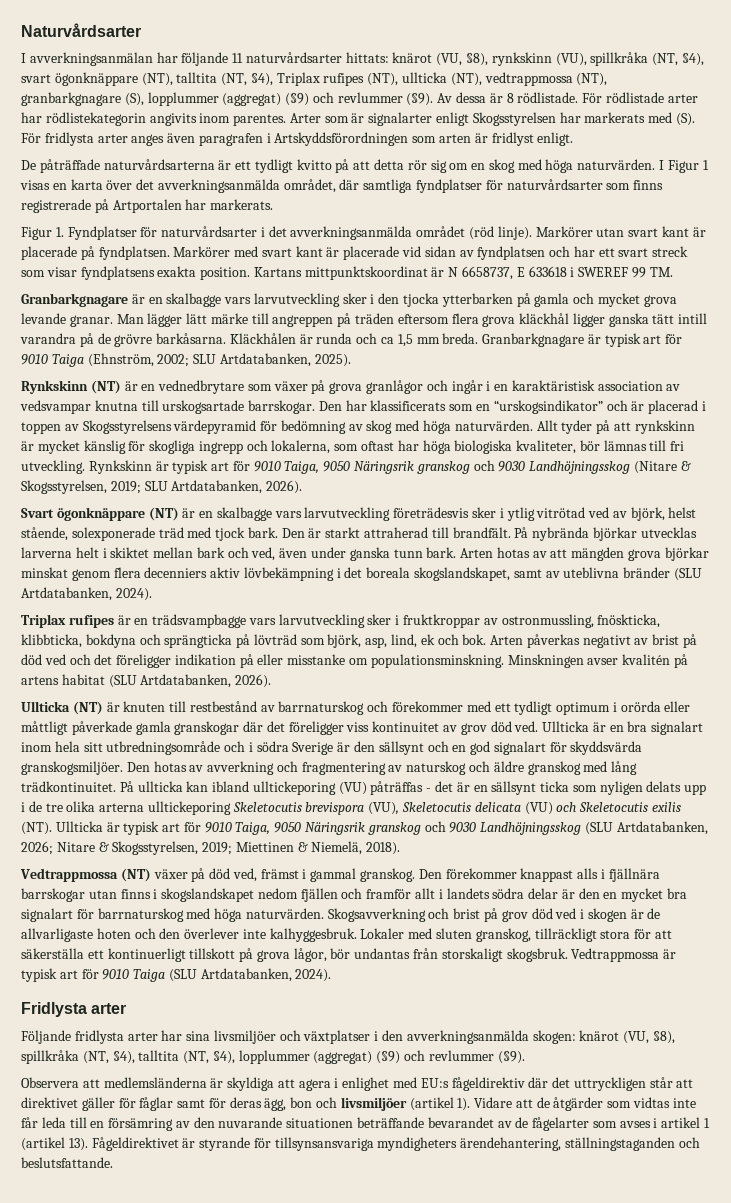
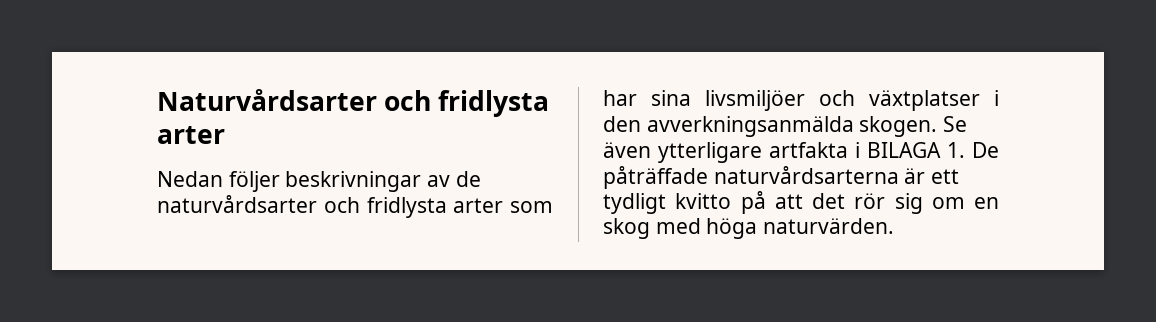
- Naturvårdsarter
- I avverkningsanmälan har följande 11 naturvårdsarter hittats: knärot (VU, §8), rynkskinn (VU), spillkråka (NT, §4), svart ögonknäppare (NT), talltita (NT, §4), Triplax rufipes (NT), ullticka (NT), vedtrappmossa (NT), granbarkgnagare (S), lopplummer (aggregat) (§9) och revlummer (§9). Av dessa är 8 rödlistade. För rödlistade arter har rödlistekategorin angivits inom parentes. Arter som är signalarter enligt Skogsstyrelsen har markerats med (S). För fridlysta arter anges även paragrafen i Artskyddsförordningen som arten är fridlyst enligt.
- De påträffade naturvårdsarterna är ett tydligt kvitto på att detta rör sig om en skog med höga naturvärden. I Figur 1 visas en karta över det avverkningsanmälda området, där samtliga fyndplatser för naturvårdsarter som finns registrerade på Artportalen har markerats.
- Figur 1. Fyndplatser för naturvårdsarter i det avverkningsanmälda området (röd linje). Markörer utan svart kant är placerade på fyndplatsen. Markörer med svart kant är placerade vid sidan av fyndplatsen och har ett svart streck som visar fyndplatsens exakta position. Kartans mittpunktskoordinat är N 6658737, E 633618 i SWEREF 99 TM.
- Granbarkgnagare är en skalbagge vars larvutveckling sker i den tjocka ytterbarken på gamla och mycket grova levande granar. Man lägger lätt märke till angreppen på träden eftersom flera grova kläckhål ligger ganska tätt intill varandra på de grövre barkåsarna. Kläckhålen är runda och ca 1,5 mm breda. Granbarkgnagare är typisk art för 9010 Taiga (Ehnström, 2002; SLU Artdatabanken, 2025).
- Rynkskinn (NT) är en vednedbrytare som växer på grova granlågor och ingår i en karaktäristisk association av vedsvampar knutna till urskogsartade barrskogar. Den har klassificerats som en “urskogsindikator” och är placerad i toppen av Skogsstyrelsens värdepyramid för bedömning av skog med höga naturvärden. Allt tyder på att rynkskinn är mycket känslig för skogliga ingrepp och lokalerna, som oftast har höga biologiska kvaliteter, bör lämnas till fri utveckling. Rynkskinn är typisk art för 9010 Taiga, 9050 Näringsrik granskog och 9030 Landhöjningsskog (Nitare & Skogsstyrelsen, 2019; SLU Artdatabanken, 2026).
- Svart ögonknäppare (NT) är en skalbagge vars larvutveckling företrädesvis sker i ytlig vitrötad ved av björk, helst stående, solexponerade träd med tjock bark. Den är starkt attraherad till brandfält. På nybrända björkar utvecklas larverna helt i skiktet mellan bark och ved, även under ganska tunn bark. Arten hotas av att mängden grova björkar minskat genom flera decenniers aktiv lövbekämpning i det boreala skogslandskapet, samt av uteblivna bränder (SLU Artdatabanken, 2024).
- Triplax rufipes är en trädsvampbagge vars larvutveckling sker i fruktkroppar av ostronmussling, fnöskticka, klibbticka, bokdyna och sprängticka på lövträd som björk, asp, lind, ek och bok. Arten påverkas negativt av brist på död ved och det föreligger indikation på eller misstanke om populationsminskning. Minskningen avser kvalitén på artens habitat (SLU Artdatabanken, 2026).
- Ullticka (NT) är knuten till restbestånd av barrnaturskog och förekommer med ett tydligt optimum i orörda eller måttligt påverkade gamla granskogar där det föreligger viss kontinuitet av grov död ved. Ullticka är en bra signalart inom hela sitt utbredningsområde och i södra Sverige är den sällsynt och en god signalart för skyddsvärda granskogsmiljöer. Den hotas av avverkning och fragmentering av naturskog och äldre granskog med lång trädkontinuitet. På ullticka kan ibland ulltickeporing (VU) påträffas - det är en sällsynt ticka som nyligen delats upp i de tre olika arterna ulltickeporing Skeletocutis brevispora (VU), Skeletocutis delicata (VU) och Skeletocutis exilis (NT). Ullticka är typisk art för 9010 Taiga, 9050 Näringsrik granskog och 9030 Landhöjningsskog (SLU Artdatabanken, 2026; Nitare & Skogsstyrelsen, 2019; Miettinen & Niemelä, 2018).
- Vedtrappmossa (NT) växer på död ved, främst i gammal granskog. Den förekommer knappast alls i fjällnära barrskogar utan finns i skogslandskapet nedom fjällen och framför allt i landets södra delar är den en mycket bra signalart för barrnaturskog med höga naturvärden. Skogsavverkning och brist på grov död ved i skogen är de allvarligaste hoten och den överlever inte kalhyggesbruk. Lokaler med sluten granskog, tillräckligt stora för att säkerställa ett kontinuerligt tillskott på grova lågor, bör undantas från storskaligt skogsbruk. Vedtrappmossa är typisk art för 9010 Taiga (SLU Artdatabanken, 2024).
- Fridlysta arter
- Följande fridlysta arter har sina livsmiljöer och växtplatser i den avverkningsanmälda skogen: knärot (VU, §8), spillkråka (NT, §4), talltita (NT, §4), lopplummer (aggregat) (§9) och revlummer (§9).
- Observera att medlemsländerna är skyldiga att agera i enlighet med EU:s fågeldirektiv där det uttryckligen står att direktivet gäller för fåglar samt för deras ägg, bon och livsmiljöer (artikel 1). Vidare att de åtgärder som vidtas inte får leda till en försämring av den nuvarande situationen beträffande bevarandet av de fågelarter som avses i artikel 1 (artikel 13). Fågeldirektivet är styrande för tillsynsansvariga myndigheters ärendehantering, ställningstaganden och beslutsfattande.
+ Naturvårdsarter och fridlysta arter
+ Nedan följer beskrivningar av de naturvårdsarter och fridlysta arter som har sina livsmiljöer och växtplatser i den avverkningsanmälda skogen. Se även ytterligare artfakta i BILAGA 1. De påträffade naturvårdsarterna är ett tydligt kvitto på att det rör sig om en skog med höga naturvärden.

